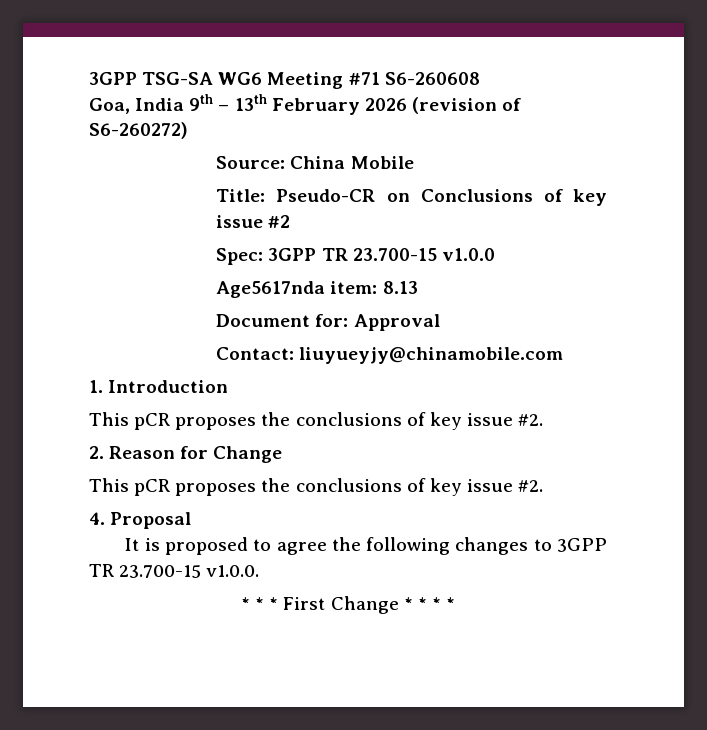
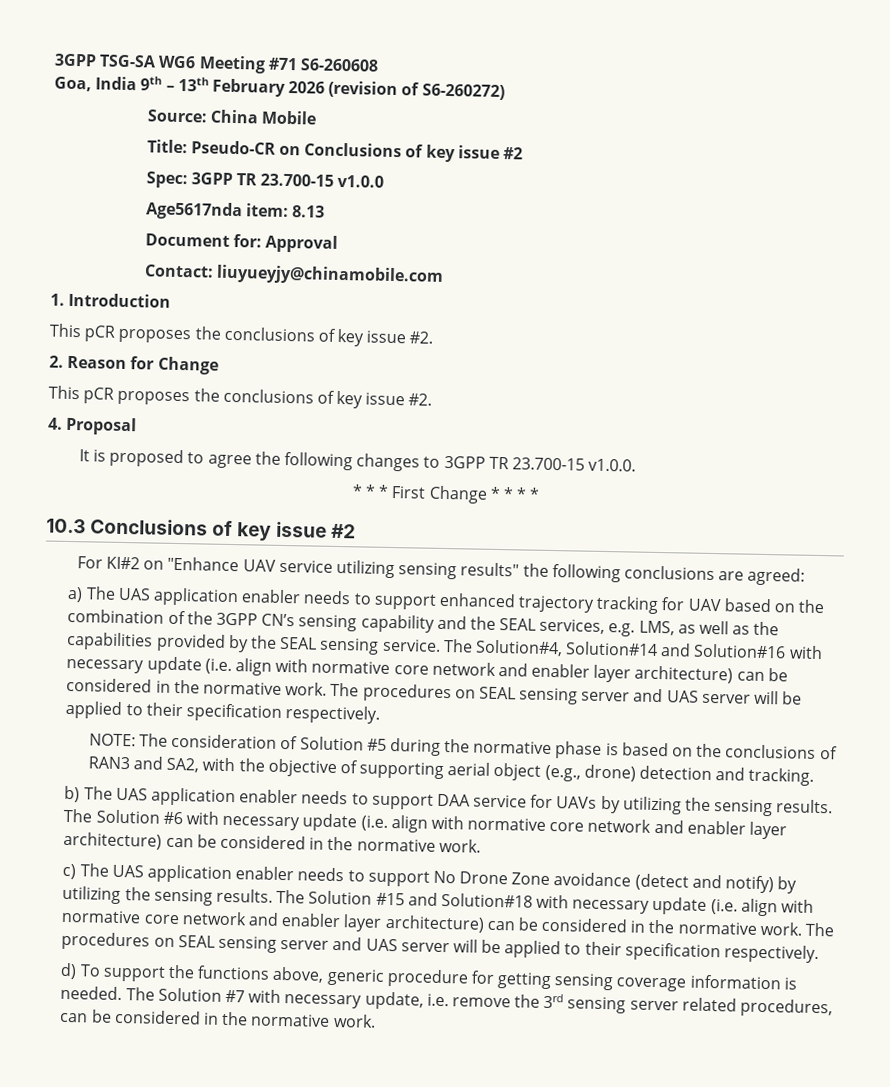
+ 10.3 Conclusions of key issue #2
+ For KI#2 on "Enhance UAV service utilizing sensing results" the following conclusions are agreed:
+ a) The UAS application enabler needs to support enhanced trajectory tracking for UAV based on the combination of the 3GPP CN’s sensing capability and the SEAL services, e.g. LMS, as well as the capabilities provided by the SEAL sensing service. The Solution#4, Solution#14 and Solution#16 with necessary update (i.e. align with normative core network and enabler layer architecture) can be considered in the normative work. The procedures on SEAL sensing server and UAS server will be applied to their specification respectively.
+ NOTE: The consideration of Solution #5 during the normative phase is based on the conclusions of RAN3 and SA2, with the objective of supporting aerial object (e.g., drone) detection and tracking.
+ b) The UAS application enabler needs to support DAA service for UAVs by utilizing the sensing results. The Solution #6 with necessary update (i.e. align with normative core network and enabler layer architecture) can be considered in the normative work.
+ c) The UAS application enabler needs to support No Drone Zone avoidance (detect and notify) by utilizing the sensing results. The Solution #15 and Solution#18 with necessary update (i.e. align with normative core network and enabler layer architecture) can be considered in the normative work. The procedures on SEAL sensing server and UAS server will be applied to their specification respectively.
+ d) To support the functions above, generic procedure for getting sensing coverage information is needed. The Solution #7 with necessary update, i.e. remove the 3rd sensing server related procedures, can be considered in the normative work.

